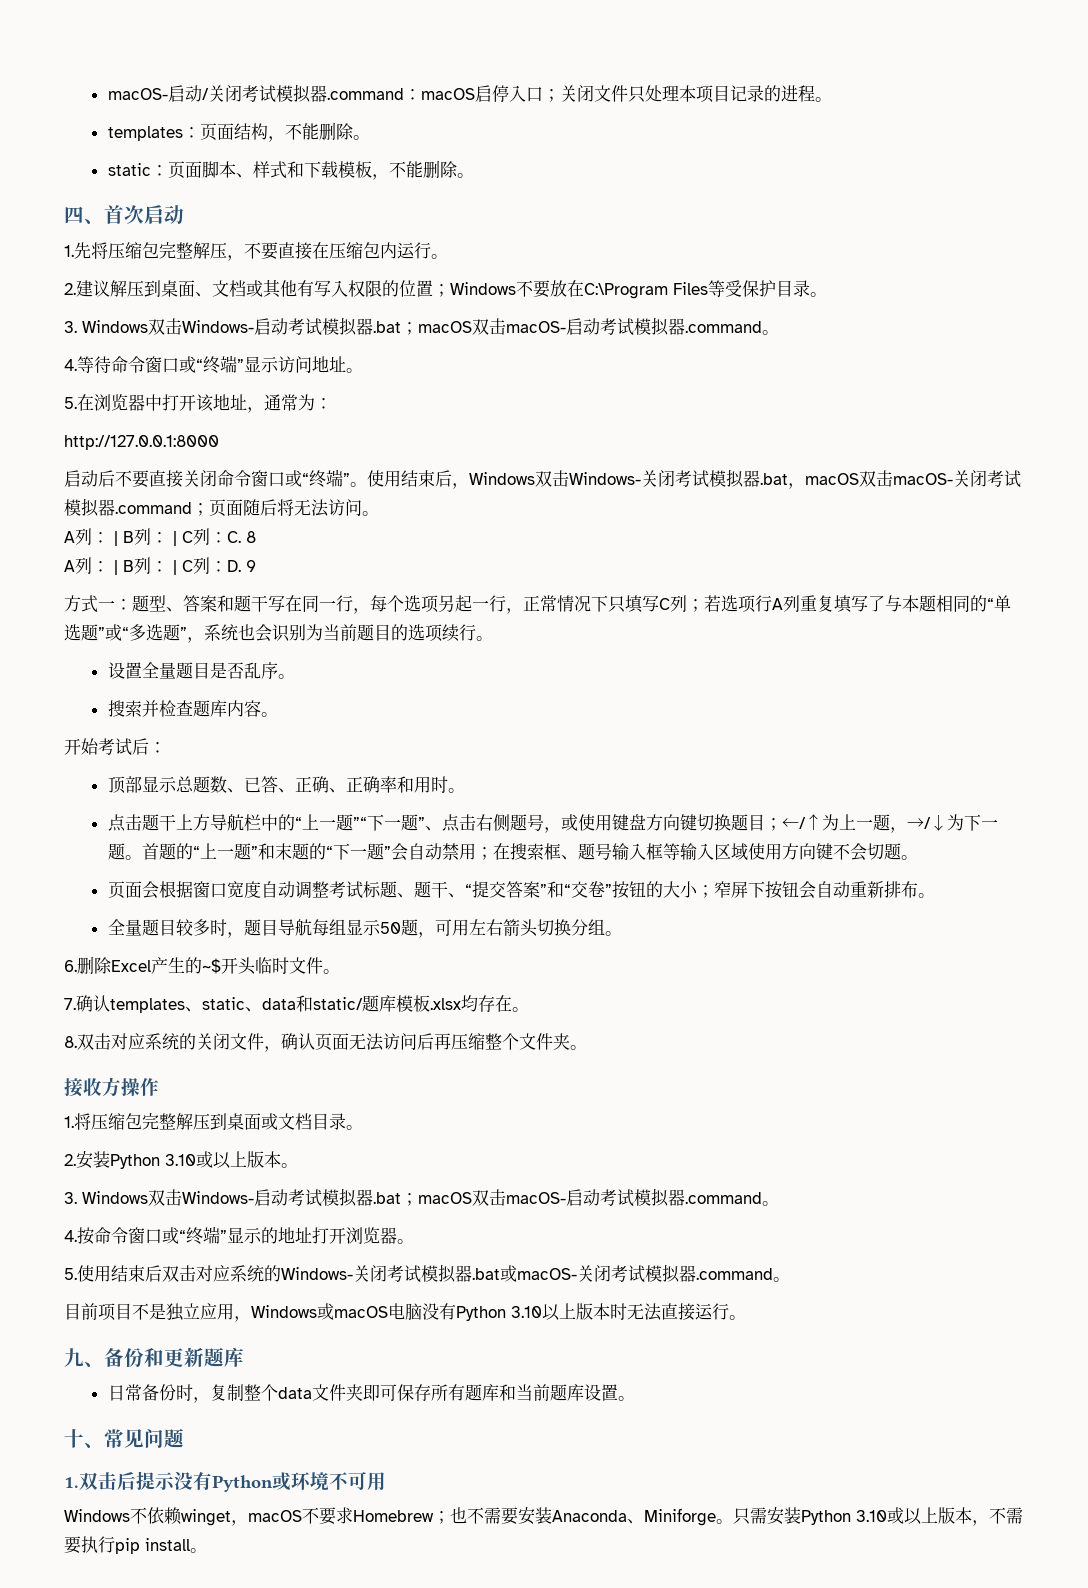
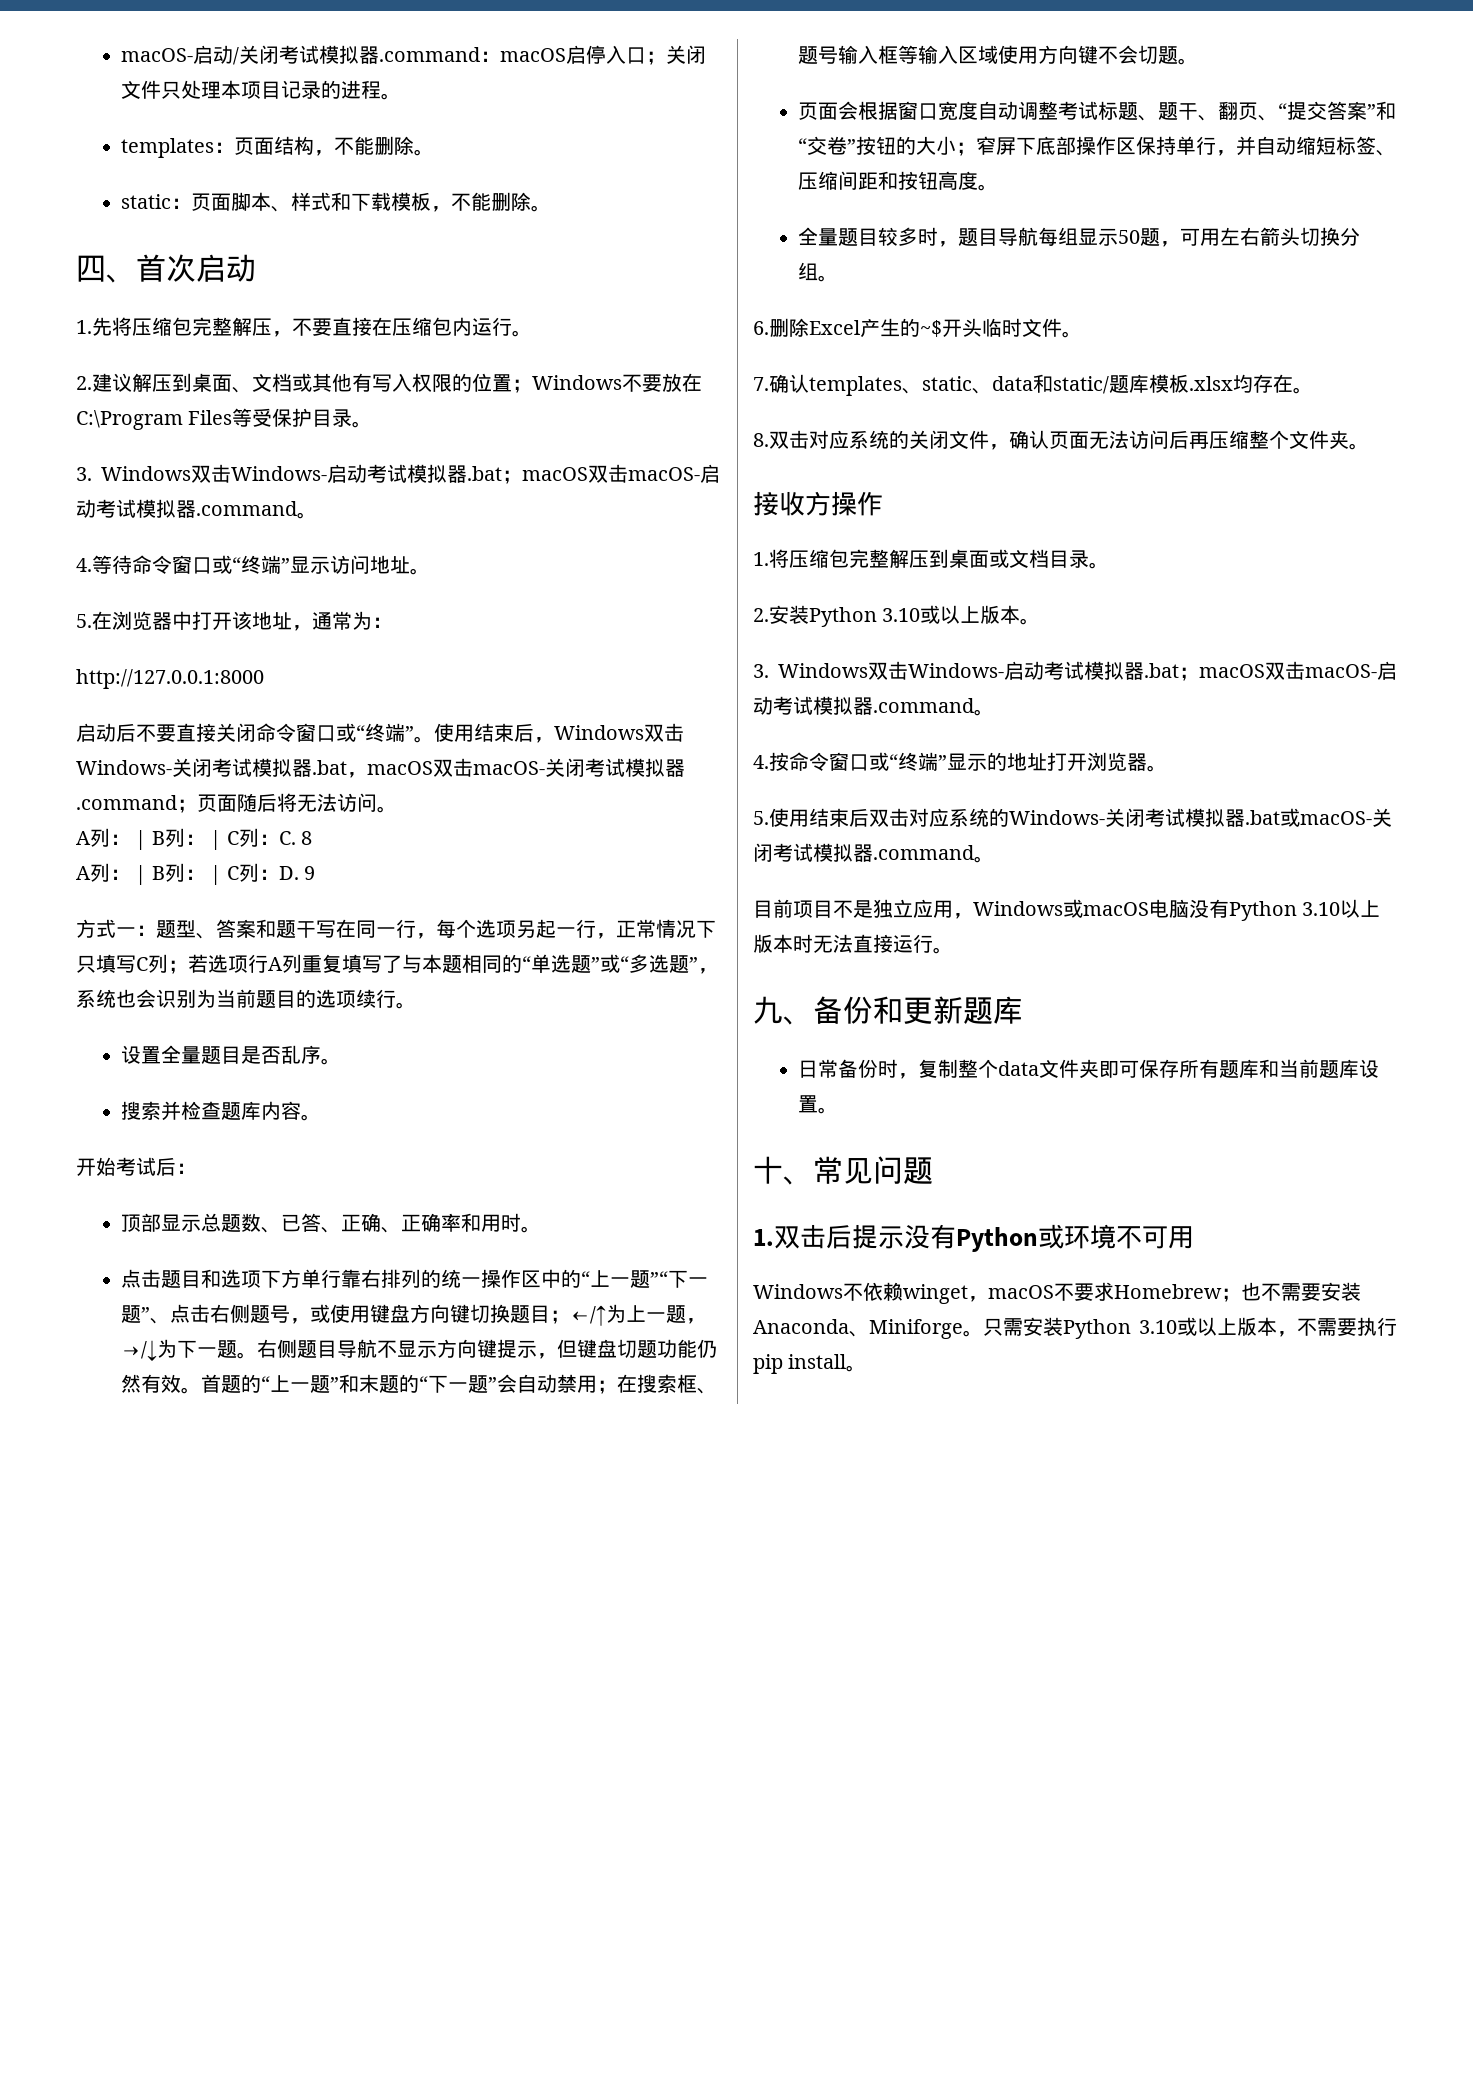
- 点击题干上方导航栏中的“上一题”“下一题”、点击右侧题号，或使用键盘方向键切换题目；←/↑为上一题，→/↓为下一题。
+ 点击题目和选项下方单行靠右排列的统一操作区中的“上一题”“下一题”、点击右侧题号，或使用键盘方向键切换题目；←/↑为上一题，→/↓为下一题。
+ 右侧题目导航不显示方向键提示，但键盘切题功能仍然有效。
- 页面会根据窗口宽度自动调整考试标题、题干、“提交答案”和“交卷”按钮的大小；窄屏下按钮会自动重新排布。
+ 页面会根据窗口宽度自动调整考试标题、题干、翻页、“提交答案”和“交卷”按钮的大小；窄屏下底部操作区保持单行，并自动缩短标签、压缩间距和按钮高度。

